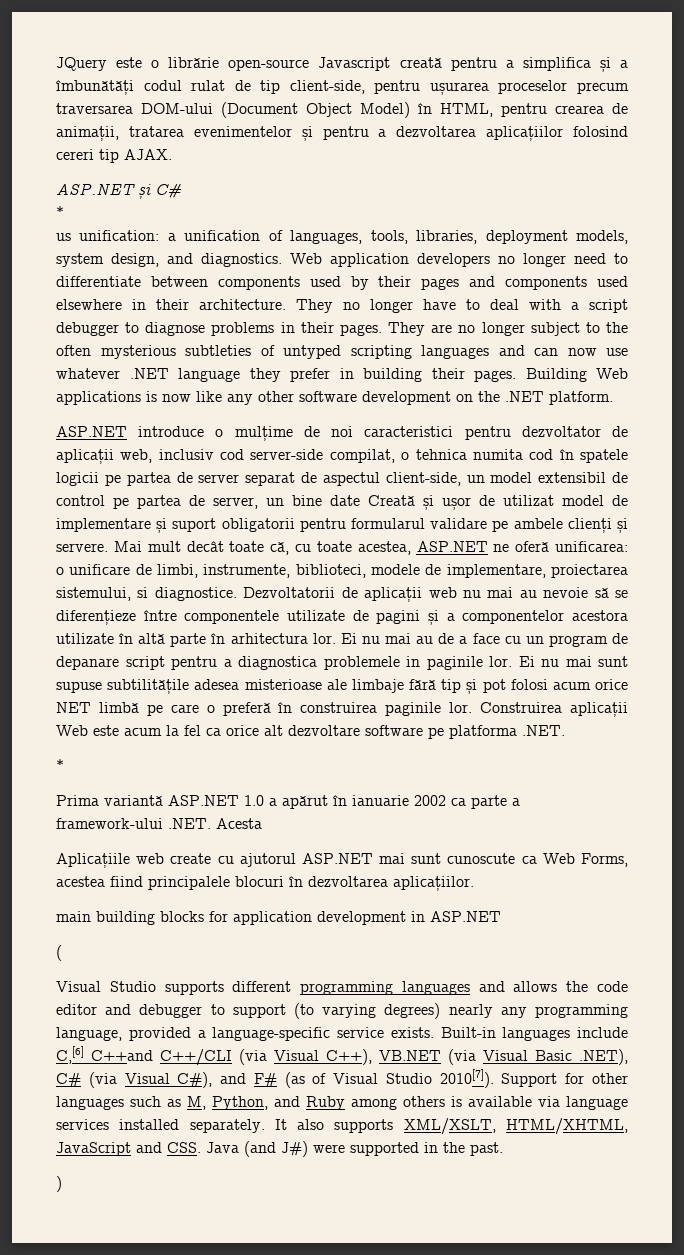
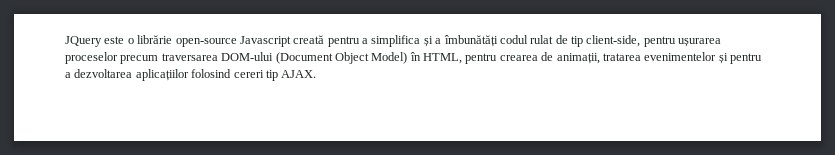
- ASP.NET și C#
- *
- us unification: a unification of languages, tools, libraries, deployment models, system design, and diagnostics. Web application developers no longer need to differentiate between components used by their pages and components used elsewhere in their architecture. They no longer have to deal with a script debugger to diagnose problems in their pages. They are no longer subject to the often mysterious subtleties of untyped scripting languages and can now use whatever .NET language they prefer in building their pages. Building Web applications is now like any other software development on the .NET platform.
- ASP.NET introduce o mulțime de noi caracteristici pentru dezvoltator de aplicații web, inclusiv cod server-side compilat, o tehnica numita cod în spatele logicii pe partea de server separat de aspectul client-side, un model extensibil de control pe partea de server, un bine date Creată și ușor de utilizat model de implementare și suport obligatorii pentru formularul validare pe ambele clienți și servere. Mai mult decât toate că, cu toate acestea, ASP.NET ne oferă unificarea: o unificare de limbi, instrumente, biblioteci, modele de implementare, proiectarea sistemului, si diagnostice. Dezvoltatorii de aplicații web nu mai au nevoie să se diferențieze între componentele utilizate de pagini și a componentelor acestora utilizate în altă parte în arhitectura lor. Ei nu mai au de a face cu un program de depanare script pentru a diagnostica problemele in paginile lor. Ei nu mai sunt supuse subtilitățile adesea misterioase ale limbaje fără tip și pot folosi acum orice NET limbă pe care o preferă în construirea paginile lor. Construirea aplicații Web este acum la fel ca orice alt dezvoltare software pe platforma .NET.
- *
- Prima variantă ASP.NET 1.0 a apărut în ianuarie 2002 ca parte a framework-ului .NET. Acesta
- Aplicațiile web create cu ajutorul ASP.NET mai sunt cunoscute ca Web Forms, acestea fiind principalele blocuri în dezvoltarea aplicațiilor.
- main building blocks for application development in ASP.NET
- (
- Visual Studio supports different programming languages and allows the code editor and debugger to support (to varying degrees) nearly any programming language, provided a language-specific service exists. Built-in languages include C,[6] C++and C++/CLI (via Visual C++), VB.NET (via Visual Basic .NET), C# (via Visual C#), and F# (as of Visual Studio 2010[7]). Support for other languages such as M, Python, and Ruby among others is available via language services installed separately. It also supports XML/XSLT, HTML/XHTML, JavaScript and CSS. Java (and J#) were supported in the past.
- )

